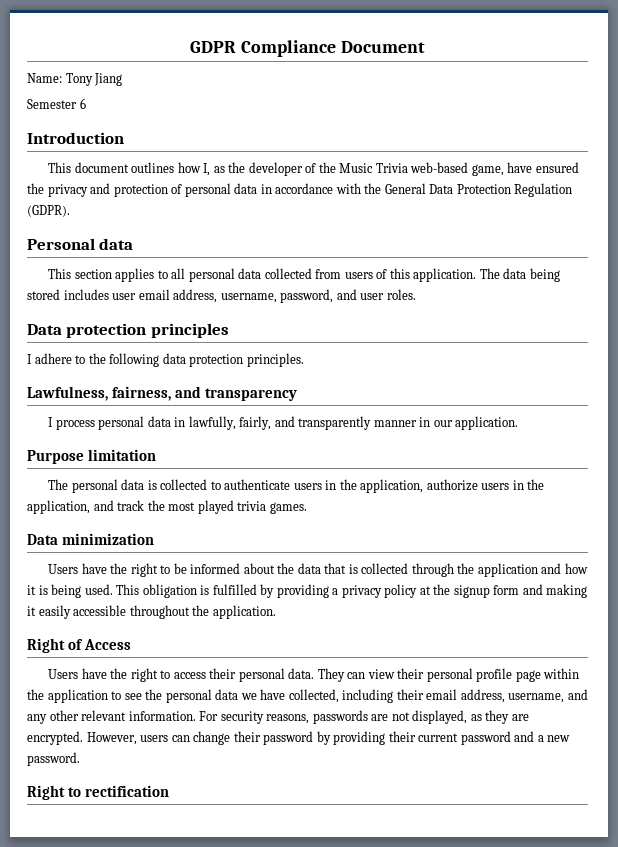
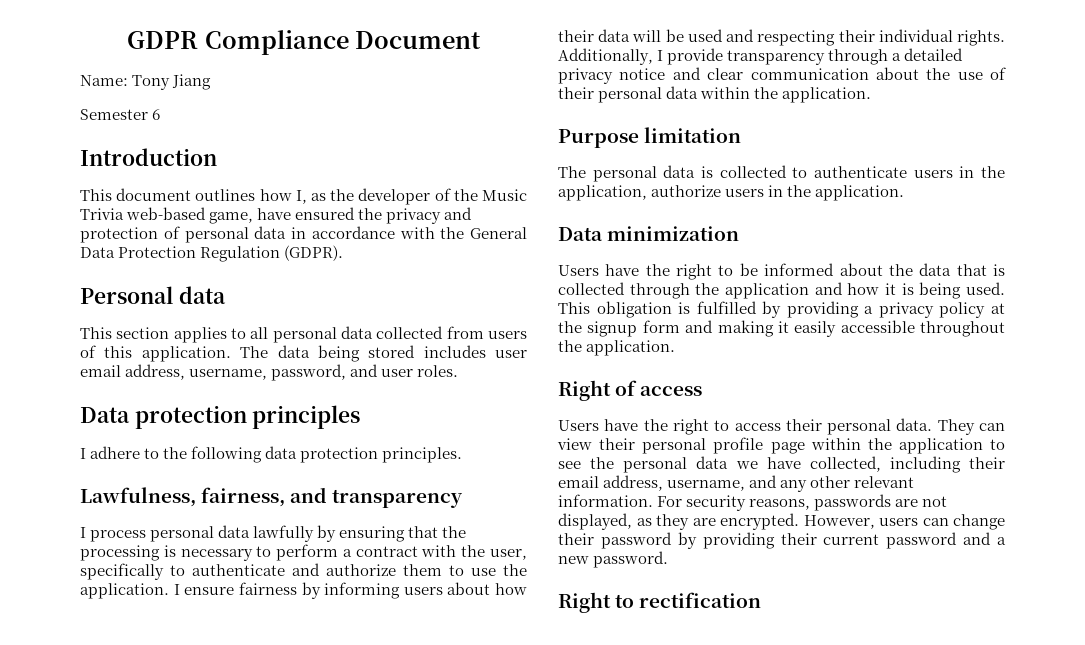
- I process personal data in lawfully, fairly, and transparently manner in our application.
+ I process personal data lawfully by ensuring that the processing is necessary to perform a contract with the user, specifically to authenticate and authorize them to use the application. I ensure fairness by informing users about how their data will be used and respecting their individual rights. Additionally, I provide transparency through a detailed privacy notice and clear communication about the use of their personal data within the application.
- The personal data is collected to authenticate users in the application, authorize users in the application, and track the most played trivia games.
+ The personal data is collected to authenticate users in the application, authorize users in the application.
- Right of Access
+ Right of access

